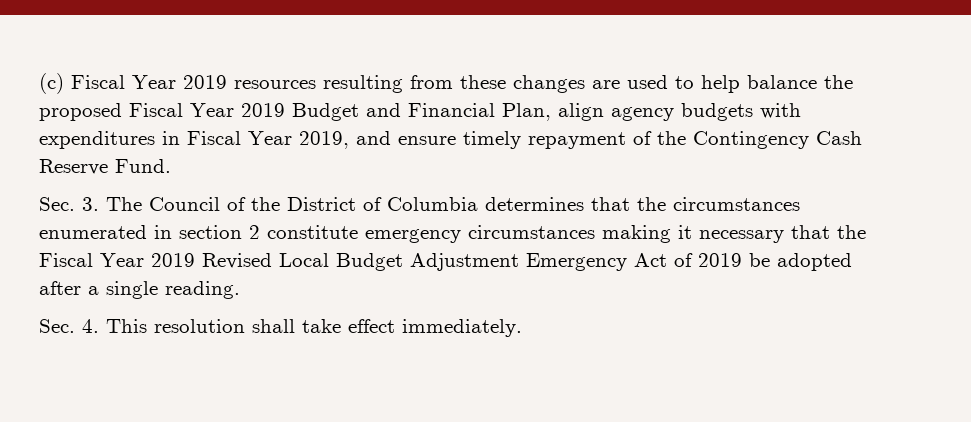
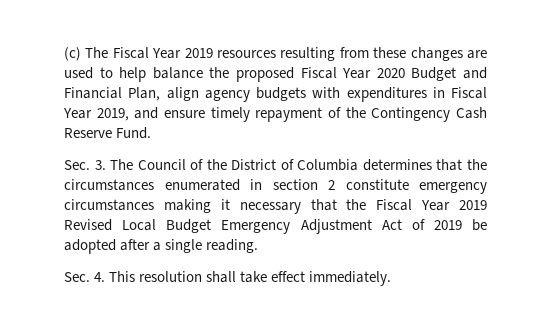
- (c) Fiscal Year 2019 resources resulting from these changes are used to help balance the proposed Fiscal Year 2019 Budget and Financial Plan, align agency budgets with expenditures in Fiscal Year 2019, and ensure timely repayment of the Contingency Cash Reserve Fund.
+ (c) The Fiscal Year 2019 resources resulting from these changes are used to help balance the proposed Fiscal Year 2020 Budget and Financial Plan, align agency budgets with expenditures in Fiscal Year 2019, and ensure timely repayment of the Contingency Cash Reserve Fund.
- Sec. 3. The Council of the District of Columbia determines that the circumstances enumerated in section 2 constitute emergency circumstances making it necessary that the Fiscal Year 2019 Revised Local Budget Adjustment Emergency Act of 2019 be adopted after a single reading.
+ Sec. 3. The Council of the District of Columbia determines that the circumstances enumerated in section 2 constitute emergency circumstances making it necessary that the Fiscal Year 2019 Revised Local Budget Emergency Adjustment Act of 2019 be adopted after a single reading.

